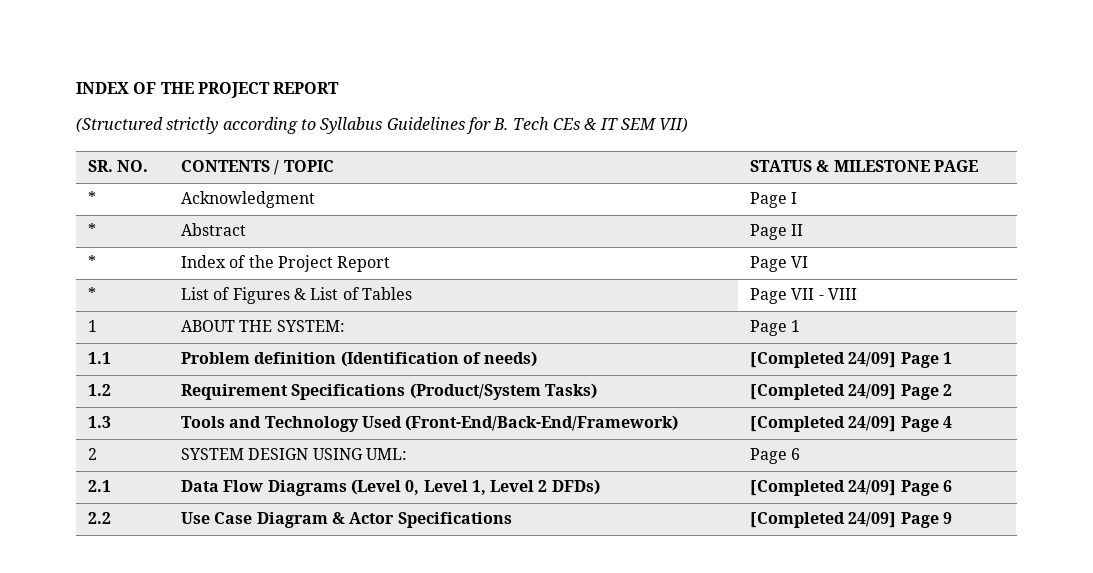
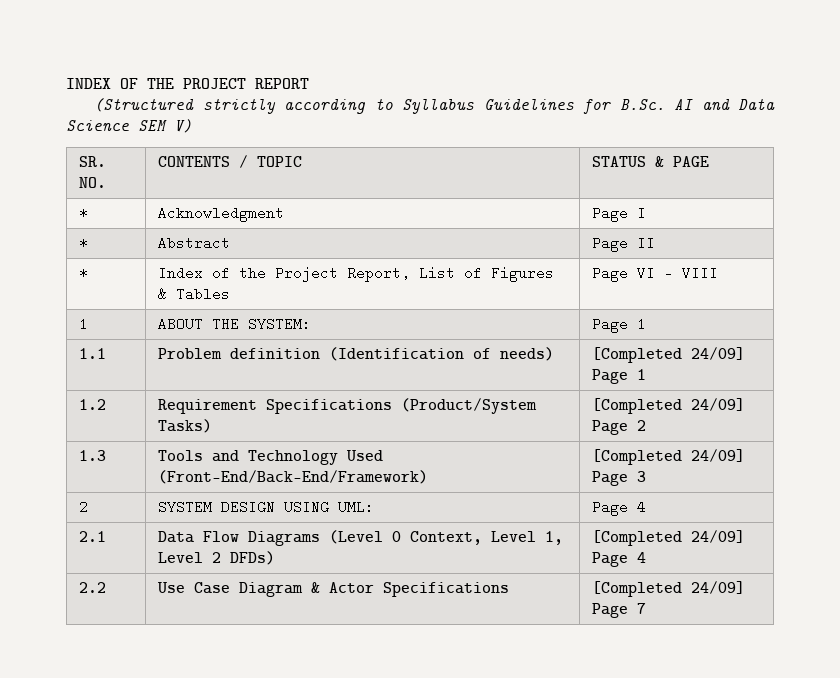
- (Structured strictly according to Syllabus Guidelines for B. Tech CEs & IT SEM VII)
+ (Structured strictly according to Syllabus Guidelines for B.Sc. AI and Data Science SEM V)
- SR. NO. | CONTENTS / TOPIC | STATUS & MILESTONE PAGE
+ SR. NO. | CONTENTS / TOPIC | STATUS & PAGE
- * | Index of the Project Report | Page VI
- * | List of Figures & List of Tables | Page VII - VIII
+ * | Index of the Project Report, List of Figures & Tables | Page VI - VIII
- 1.3 | Tools and Technology Used (Front-End/Back-End/Framework) | [Completed 24/09] Page 4
+ 1.3 | Tools and Technology Used (Front-End/Back-End/Framework) | [Completed 24/09] Page 3
- 2 | SYSTEM DESIGN USING UML: | Page 6
+ 2 | SYSTEM DESIGN USING UML: | Page 4
- 2.1 | Data Flow Diagrams (Level 0, Level 1, Level 2 DFDs) | [Completed 24/09] Page 6
+ 2.1 | Data Flow Diagrams (Level 0 Context, Level 1, Level 2 DFDs) | [Completed 24/09] Page 4
- 2.2 | Use Case Diagram & Actor Specifications | [Completed 24/09] Page 9
+ 2.2 | Use Case Diagram & Actor Specifications | [Completed 24/09] Page 7

